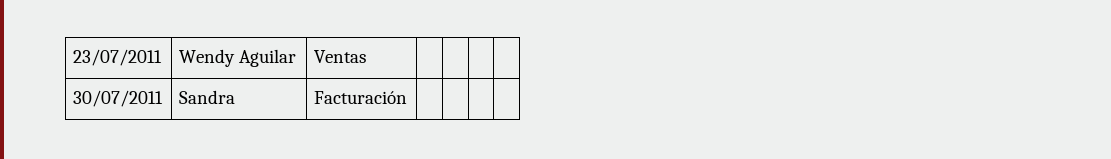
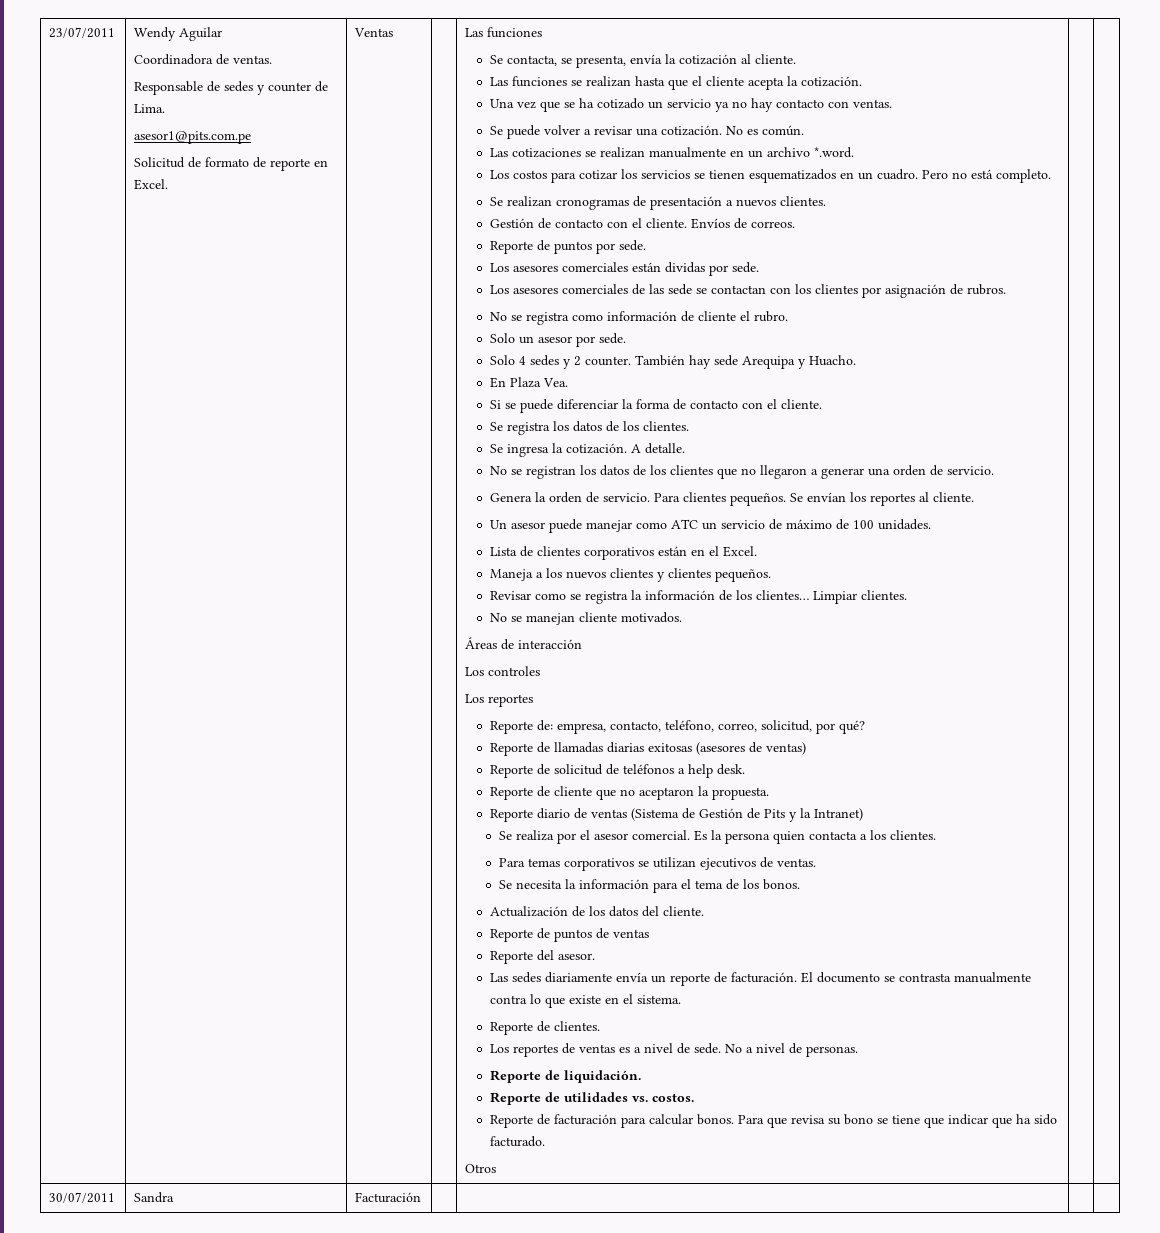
- Ventas
+ Coordinadora de ventas.
+ Responsable de sedes y counter de Lima.
+ asesor1@pits.com.pe
+ Solicitud de formato de reporte en Excel. | Ventas | | Las funciones
+ Se contacta, se presenta, envía la cotización al cliente.
+ Las funciones se realizan hasta que el cliente acepta la cotización.
+ Una vez que se ha cotizado un servicio ya no hay contacto con ventas.
+ Se puede volver a revisar una cotización. No es común.
+ Las cotizaciones se realizan manualmente en un archivo *.word.
+ Los costos para cotizar los servicios se tienen esquematizados en un cuadro. Pero no está completo.
+ Se realizan cronogramas de presentación a nuevos clientes.
+ Gestión de contacto con el cliente. Envíos de correos.
+ Reporte de puntos por sede.
+ Los asesores comerciales están dividas por sede.
+ Los asesores comerciales de las sede se contactan con los clientes por asignación de rubros.
+ No se registra como información de cliente el rubro.
+ Solo un asesor por sede.
+ Solo 4 sedes y 2 counter. También hay sede Arequipa y Huacho.
+ En Plaza Vea.
+ Si se puede diferenciar la forma de contacto con el cliente.
+ Se registra los datos de los clientes.
+ Se ingresa la cotización. A detalle.
+ No se registran los datos de los clientes que no llegaron a generar una orden de servicio.
+ Genera la orden de servicio. Para clientes pequeños. Se envían los reportes al cliente.
+ Un asesor puede manejar como ATC un servicio de máximo de 100 unidades.
+ Lista de clientes corporativos están en el Excel.
+ Maneja a los nuevos clientes y clientes pequeños.
+ Revisar como se registra la información de los clientes… Limpiar clientes.
+ No se manejan cliente motivados.
+ Áreas de interacción
+ Los controles
+ Los reportes
+ Reporte de: empresa, contacto, teléfono, correo, solicitud, por qué?
+ Reporte de llamadas diarias exitosas (asesores de ventas)
+ Reporte de solicitud de teléfonos a help desk.
+ Reporte de cliente que no aceptaron la propuesta.
+ Reporte diario de ventas (Sistema de Gestión de Pits y la Intranet)
+ Se realiza por el asesor comercial. Es la persona quien contacta a los clientes.
+ Para temas corporativos se utilizan ejecutivos de ventas.
+ Se necesita la información para el tema de los bonos.
+ Actualización de los datos del cliente.
+ Reporte de puntos de ventas
+ Reporte del asesor.
+ Las sedes diariamente envía un reporte de facturación. El documento se contrasta manualmente contra lo que existe en el sistema.
+ Reporte de clientes.
+ Los reportes de ventas es a nivel de sede. No a nivel de personas.
+ Reporte de liquidación.
+ Reporte de utilidades vs. costos.
+ Reporte de facturación para calcular bonos. Para que revisa su bono se tiene que indicar que ha sido facturado.
+ Otros

